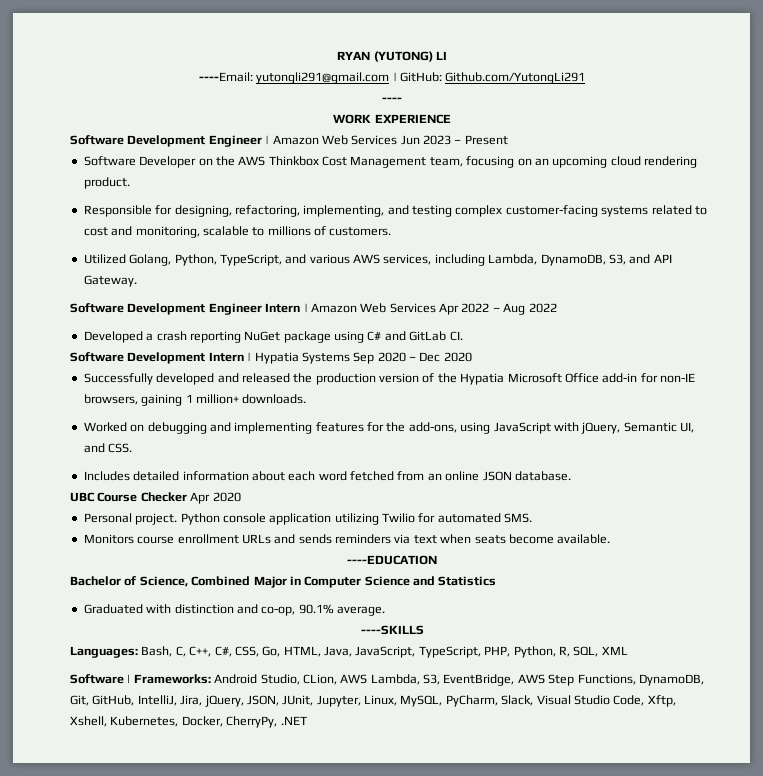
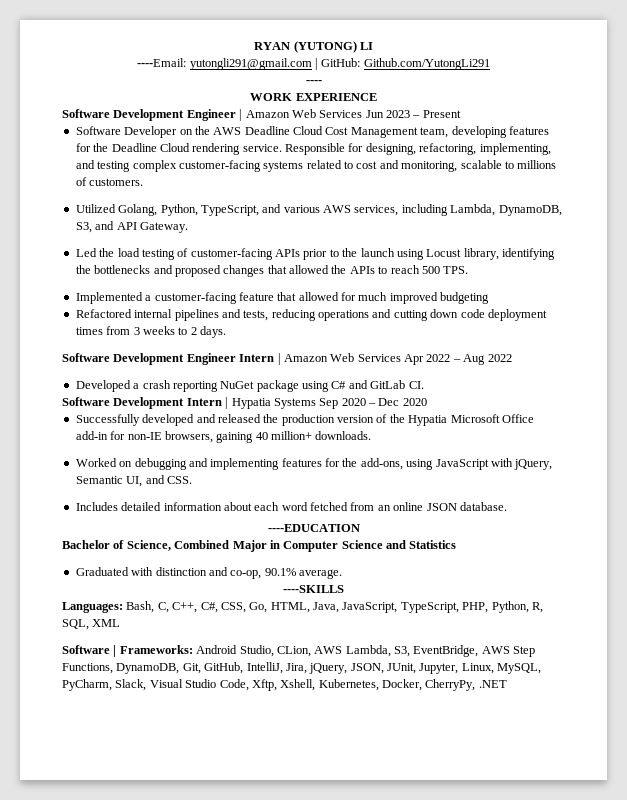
- Software Developer on the AWS Thinkbox Cost Management team, focusing on an upcoming cloud rendering product.
- Responsible for designing, refactoring, implementing, and testing complex customer-facing systems related to cost and monitoring, scalable to millions of customers.
+ Software Developer on the AWS Deadline Cloud Cost Management team, developing features for the Deadline Cloud rendering service. Responsible for designing, refactoring, implementing, and testing complex customer-facing systems related to cost and monitoring, scalable to millions of customers.
+ Led the load testing of customer-facing APIs prior to the launch using Locust library, identifying the bottlenecks and proposed changes that allowed the APIs to reach 500 TPS.
+ Implemented a customer-facing feature that allowed for much improved budgeting
+ Refactored internal pipelines and tests, reducing operations and cutting down code deployment times from 3 weeks to 2 days.
- Successfully developed and released the production version of the Hypatia Microsoft Office add-in for non-IE browsers, gaining 1 million+ downloads.
+ Successfully developed and released the production version of the Hypatia Microsoft Office add-in for non-IE browsers, gaining 40 million+ downloads.
- UBC Course Checker Apr 2020
- Personal project. Python console application utilizing Twilio for automated SMS.
- Monitors course enrollment URLs and sends reminders via text when seats become available.

